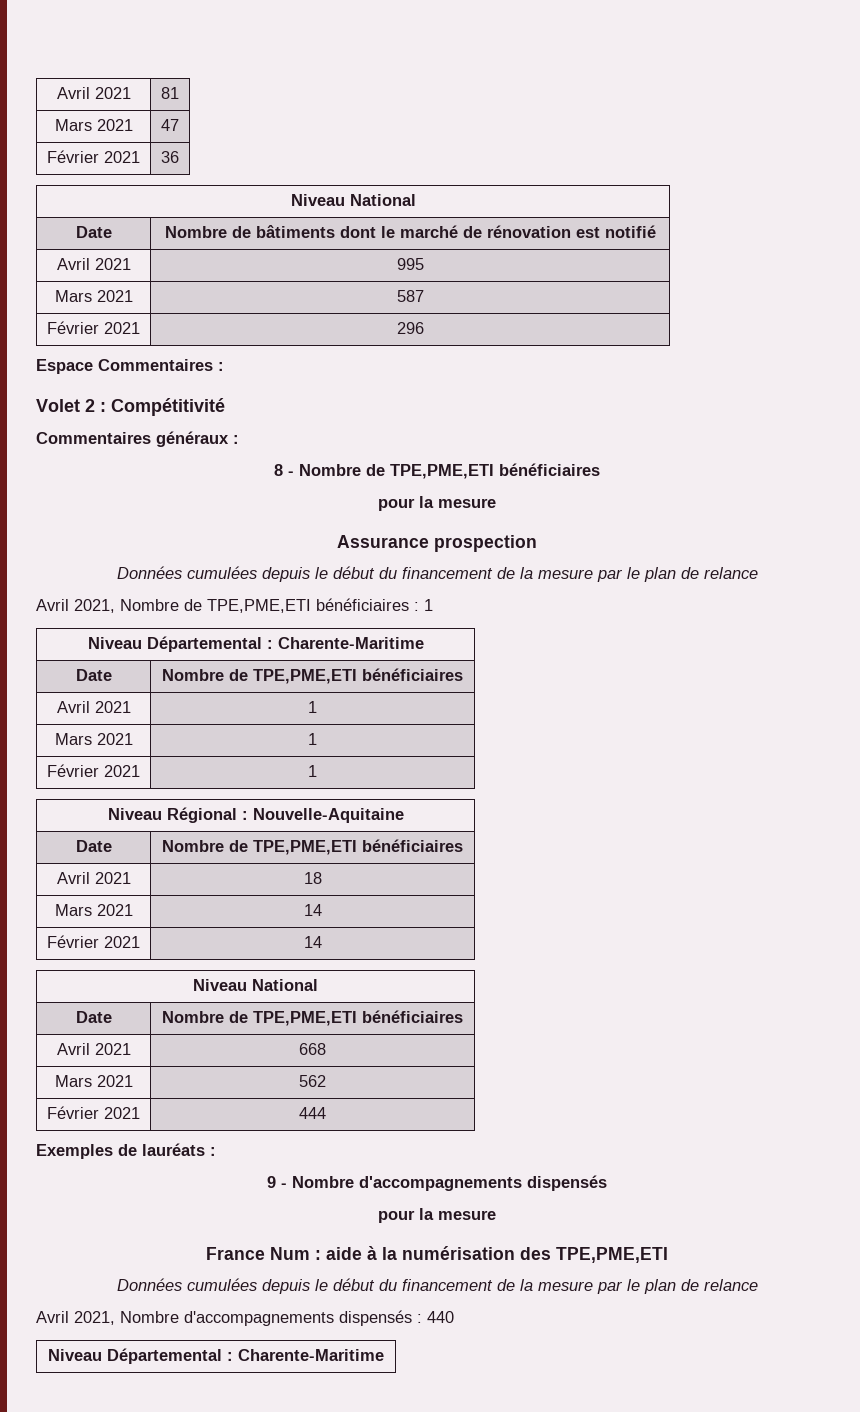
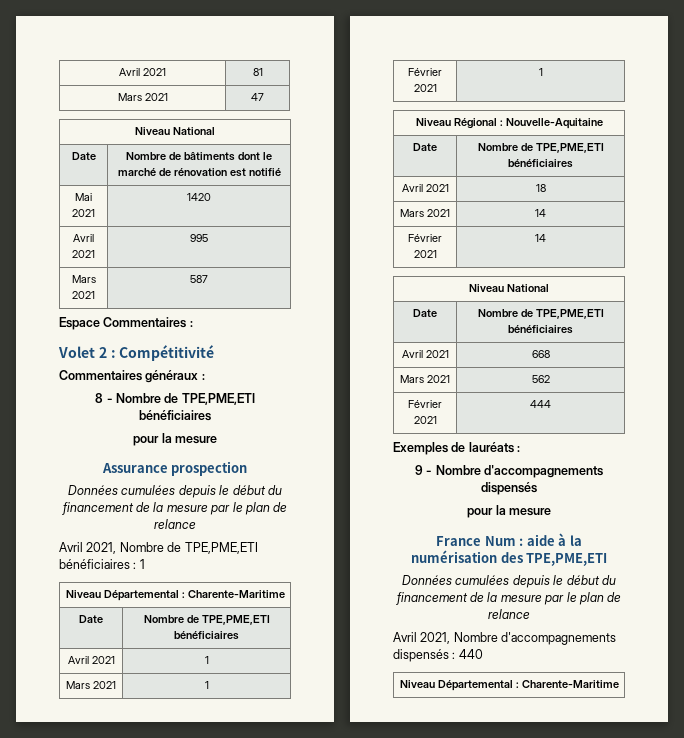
- Février 2021 | 36
+ Mai 2021 | 1420
- Février 2021 | 296

